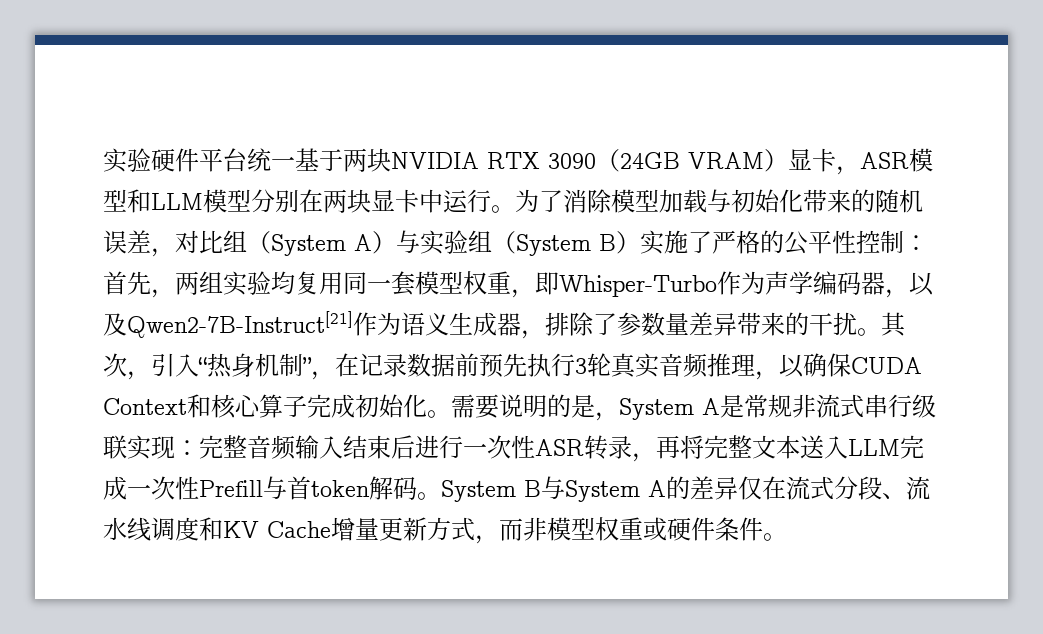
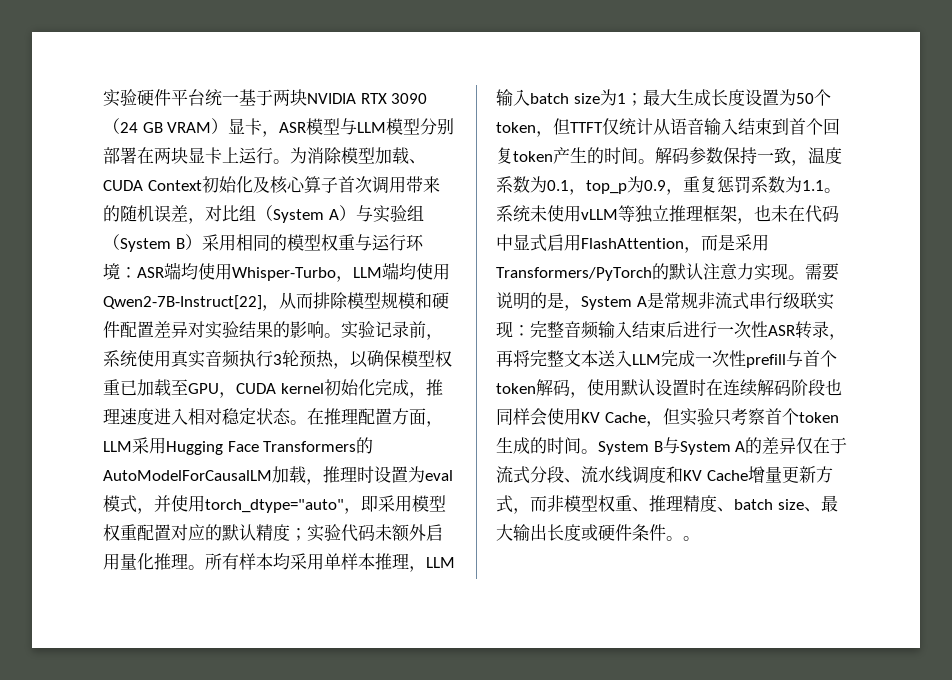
- 实验硬件平台统一基于两块NVIDIA RTX 3090（24GB VRAM）显卡，ASR模型和LLM模型分别在两块显卡中运行。
+ 实验硬件平台统一基于两块NVIDIA RTX 3090（24 GB VRAM）显卡，ASR模型与LLM模型分别部署在两块显卡上运行。
- 为了消除模型加载与初始化带来的随机误差，对比组（System A）与实验组（System B）实施了严格的公平性控制：首先，两组实验均复用同一套模型权重，即Whisper-Turbo作为声学编码器，以及Qwen2-7B-Instruct[21]作为语义生成器，排除了参数量差异带来的干扰。其次，引入“热身机制”，在记录数据前预先执行3轮真实音频推理，以确保CUDA Context和核心算子完成初始化。
+ 为消除模型加载、CUDA Context初始化及核心算子首次调用带来的随机误差，对比组（System A）与实验组（System B）采用相同的模型权重与运行环境：ASR端均使用Whisper-Turbo，LLM端均使用Qwen2-7B-Instruct[22]，从而排除模型规模和硬件配置差异对实验结果的影响。实验记录前，系统使用真实音频执行3轮预热，以确保模型权重已加载至GPU，CUDA kernel初始化完成，推理速度进入相对稳定状态。在推理配置方面，LLM采用Hugging Face Transformers的AutoModelForCausalLM加载，推理时设置为eval模式，并使用torch_dtype="auto"，即采用模型权重配置对应的默认精度；实验代码未额外启用量化推理。所有样本均采用单样本推理，LLM输入batch size为1；最大生成长度设置为50个token，但TTFT仅统计从语音输入结束到首个回复token产生的时间。解码参数保持一致，温度系数为0.1，top_p为0.9，重复惩罚系数为1.1。系统未使用vLLM等独立推理框架，也未在代码中显式启用FlashAttention，而是采用Transformers/PyTorch的默认注意力实现。
- 需要说明的是，System A是常规非流式串行级联实现：完整音频输入结束后进行一次性ASR转录，再将完整文本送入LLM完成一次性Prefill与首token解码。
+ 需要说明的是，System A是常规非流式串行级联实现：完整音频输入结束后进行一次性ASR转录，再将完整文本送入LLM完成一次性prefill与首个token解码，使用默认设置时在连续解码阶段也同样会使用KV Cache，但实验只考察首个token生成的时间。
- System B与System A的差异仅在流式分段、流水线调度和KV Cache增量更新方式，而非模型权重或硬件条件。
+ System B与System A的差异仅在于流式分段、流水线调度和KV Cache增量更新方式，而非模型权重、推理精度、batch size、最大输出长度或硬件条件。。

